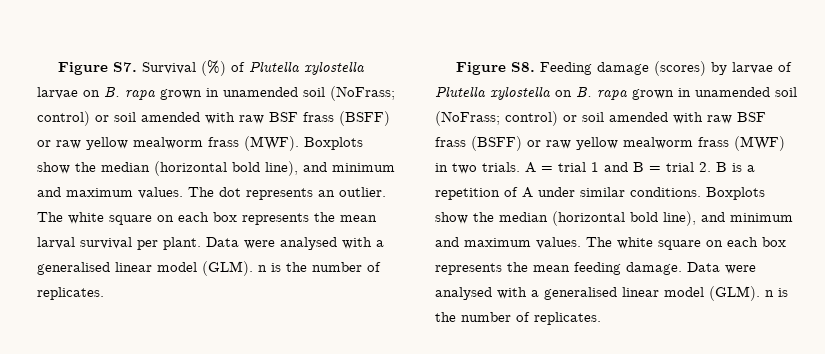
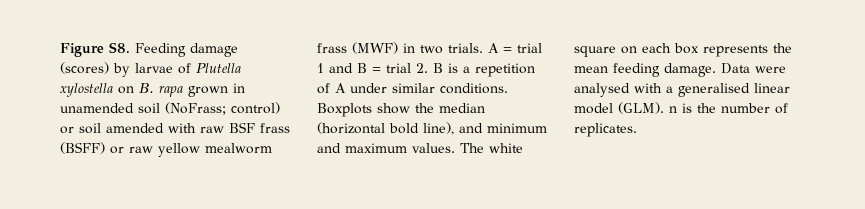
- Figure S7. Survival (%) of Plutella xylostella larvae on B. rapa grown in unamended soil (NoFrass; control) or soil amended with raw BSF frass (BSFF) or raw yellow mealworm frass (MWF). Boxplots show the median (horizontal bold line), and minimum and maximum values. The dot represents an outlier. The white square on each box represents the mean larval survival per plant. Data were analysed with a generalised linear model (GLM). n is the number of replicates.

